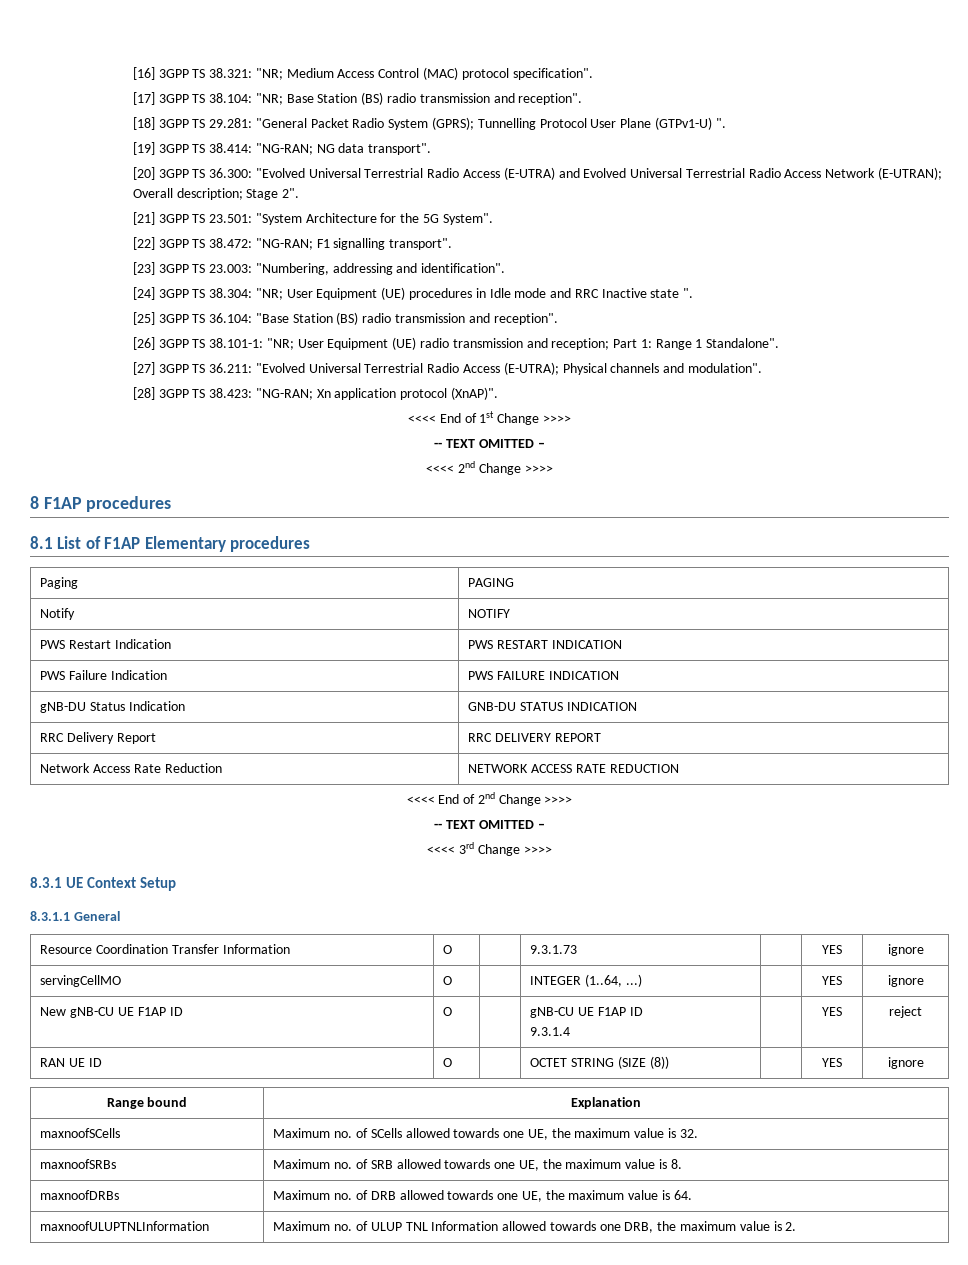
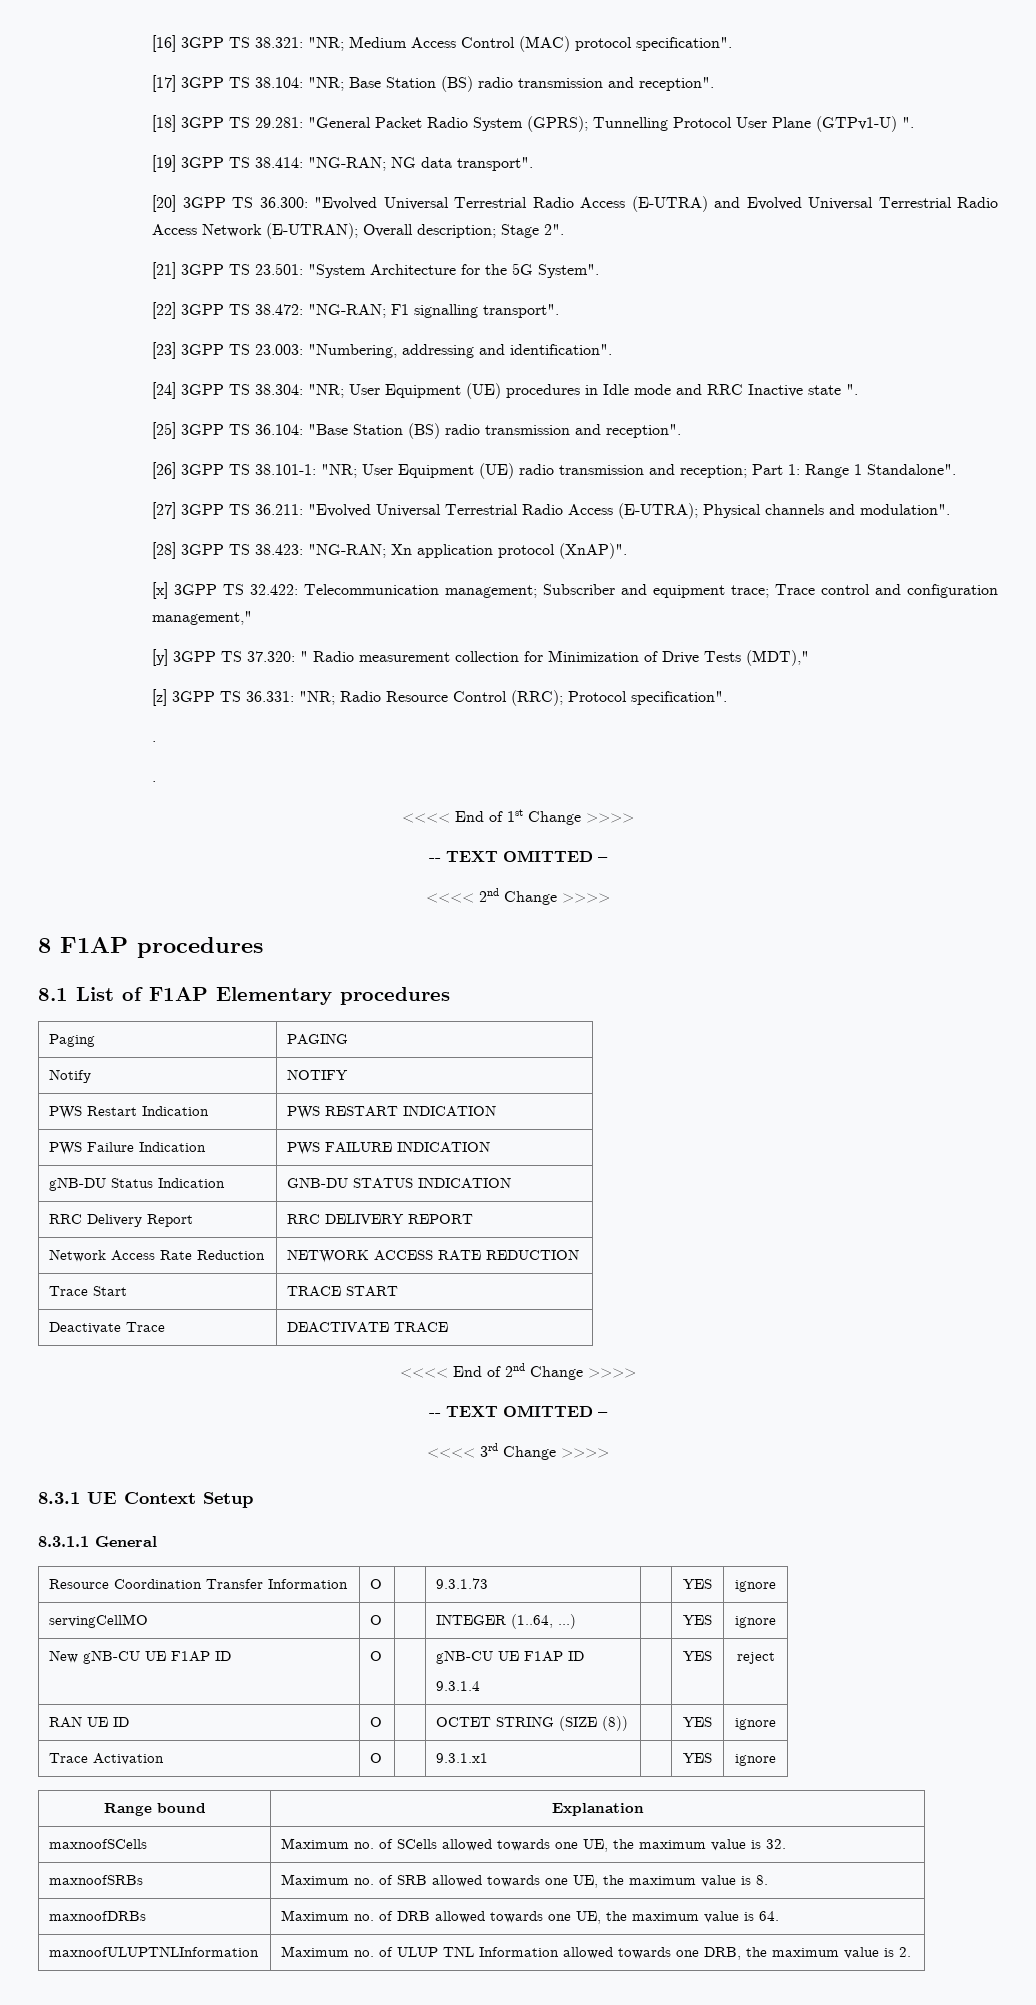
+ [x] 3GPP TS 32.422: Telecommunication management; Subscriber and equipment trace; Trace control and configuration management,"
+ [y] 3GPP TS 37.320: " Radio measurement collection for Minimization of Drive Tests (MDT),"
+ [z] 3GPP TS 36.331: "NR; Radio Resource Control (RRC); Protocol specification".
+ .
+ .
+ Trace Start | TRACE START
+ Deactivate Trace | DEACTIVATE TRACE
+ Trace Activation | O | | 9.3.1.x1 | | YES | ignore

